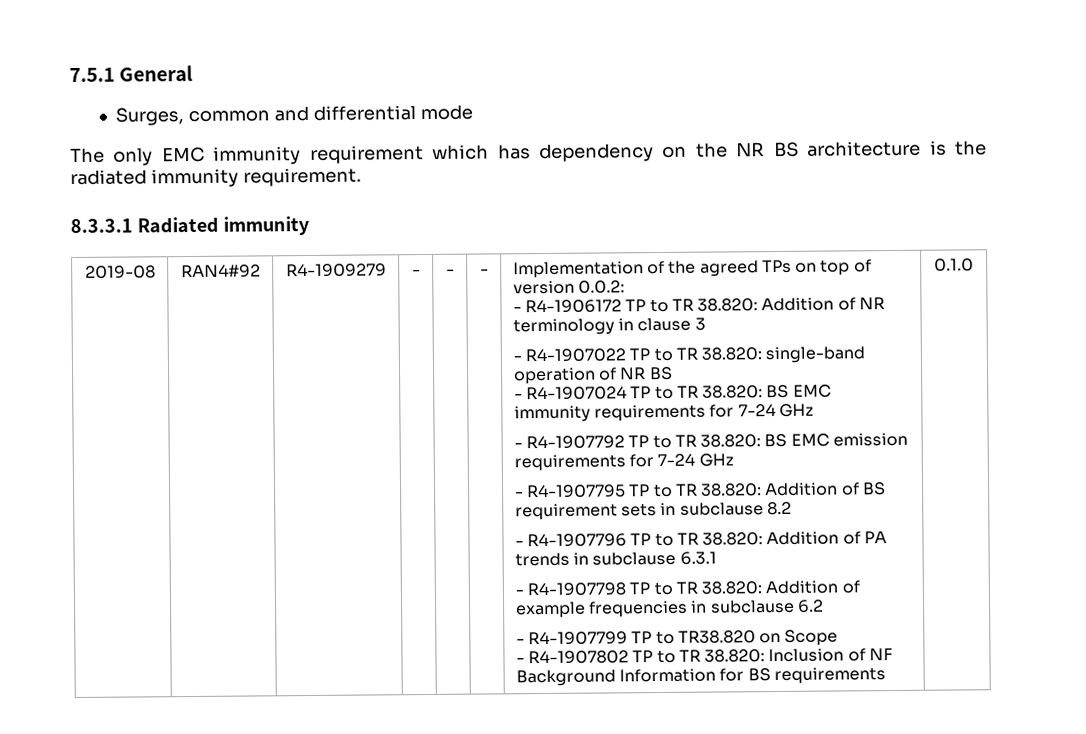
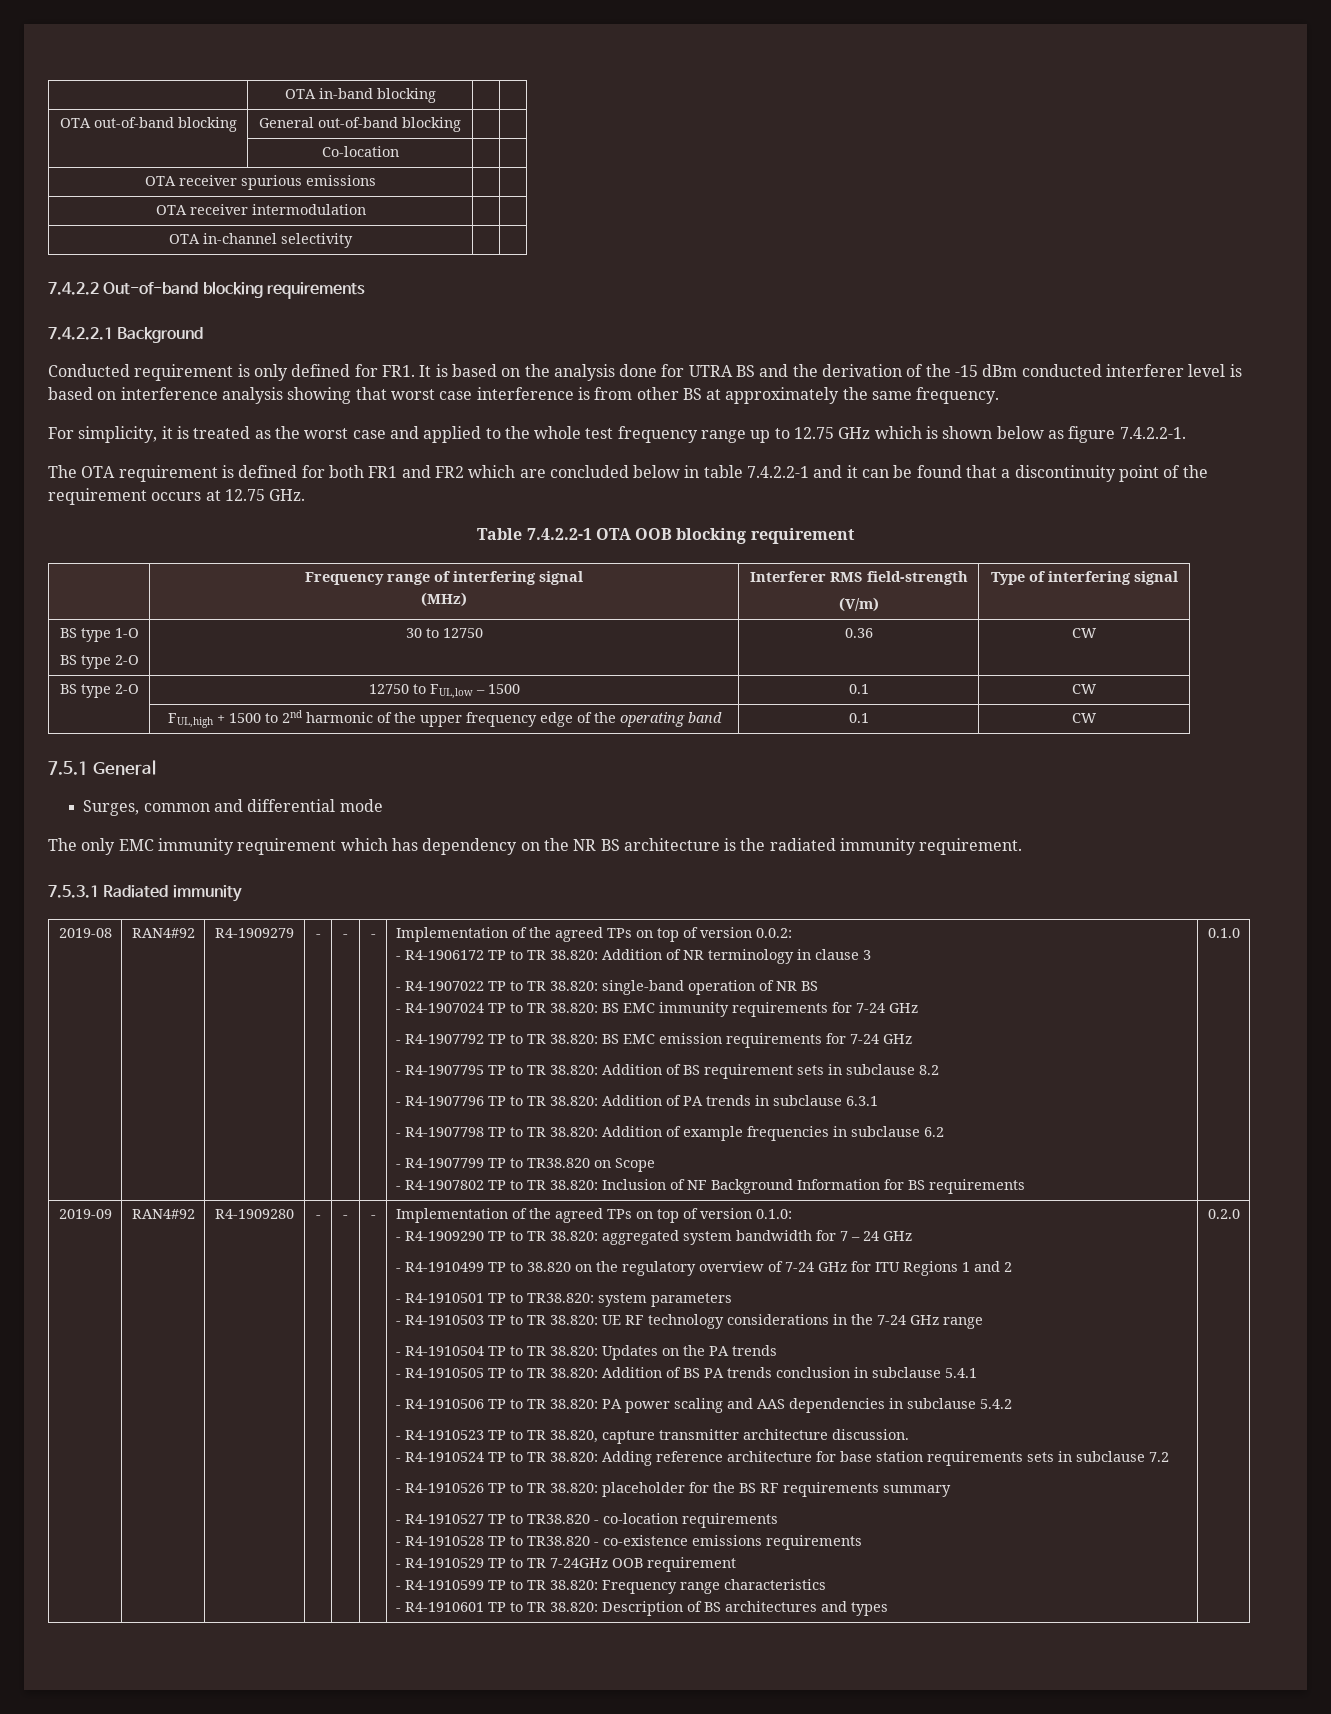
+ | OTA in-band blocking | |
+ OTA out-of-band blocking | General out-of-band blocking | |
+ | Co-location | |
+ OTA receiver spurious emissions | |
+ OTA receiver intermodulation | |
+ OTA in-channel selectivity | |
+ 7.4.2.2 Out-of-band blocking requirements
+ 7.4.2.2.1 Background
+ Conducted requirement is only defined for FR1. It is based on the analysis done for UTRA BS and the derivation of the -15 dBm conducted interferer level is based on interference analysis showing that worst case interference is from other BS at approximately the same frequency.
+ For simplicity, it is treated as the worst case and applied to the whole test frequency range up to 12.75 GHz which is shown below as figure 7.4.2.2-1.
+ The OTA requirement is defined for both FR1 and FR2 which are concluded below in table 7.4.2.2-1 and it can be found that a discontinuity point of the requirement occurs at 12.75 GHz.
+ Table 7.4.2.2-1 OTA OOB blocking requirement
+ | Frequency range of interfering signal
+ (MHz) | Interferer RMS field-strength
+ (V/m) | Type of interfering signal
+ BS type 1-O
+ BS type 2-O | 30 to 12750 | 0.36 | CW
+ BS type 2-O | 12750 to FUL,low – 1500 | 0.1 | CW
+ | FUL,high + 1500 to 2nd harmonic of the upper frequency edge of the operating band | 0.1 | CW
- 8.3.3.1 Radiated immunity
+ 7.5.3.1 Radiated immunity
+ 2019-09 | RAN4#92 | R4-1909280 | - | - | - | Implementation of the agreed TPs on top of version 0.1.0:
+ - R4-1909290 TP to TR 38.820: aggregated system bandwidth for 7 – 24 GHz
+ - R4-1910499 TP to 38.820 on the regulatory overview of 7-24 GHz for ITU Regions 1 and 2
+ - R4-1910501 TP to TR38.820: system parameters
+ - R4-1910503 TP to TR 38.820: UE RF technology considerations in the 7-24 GHz range
+ - R4-1910504 TP to TR 38.820: Updates on the PA trends
+ - R4-1910505 TP to TR 38.820: Addition of BS PA trends conclusion in subclause 5.4.1
+ - R4-1910506 TP to TR 38.820: PA power scaling and AAS dependencies in subclause 5.4.2
+ - R4-1910523 TP to TR 38.820, capture transmitter architecture discussion.
+ - R4-1910524 TP to TR 38.820: Adding reference architecture for base station requirements sets in subclause 7.2
+ - R4-1910526 TP to TR 38.820: placeholder for the BS RF requirements summary
+ - R4-1910527 TP to TR38.820 - co-location requirements
+ - R4-1910528 TP to TR38.820 - co-existence emissions requirements
+ - R4-1910529 TP to TR 7-24GHz OOB requirement
+ - R4-1910599 TP to TR 38.820: Frequency range characteristics
+ - R4-1910601 TP to TR 38.820: Description of BS architectures and types | 0.2.0

